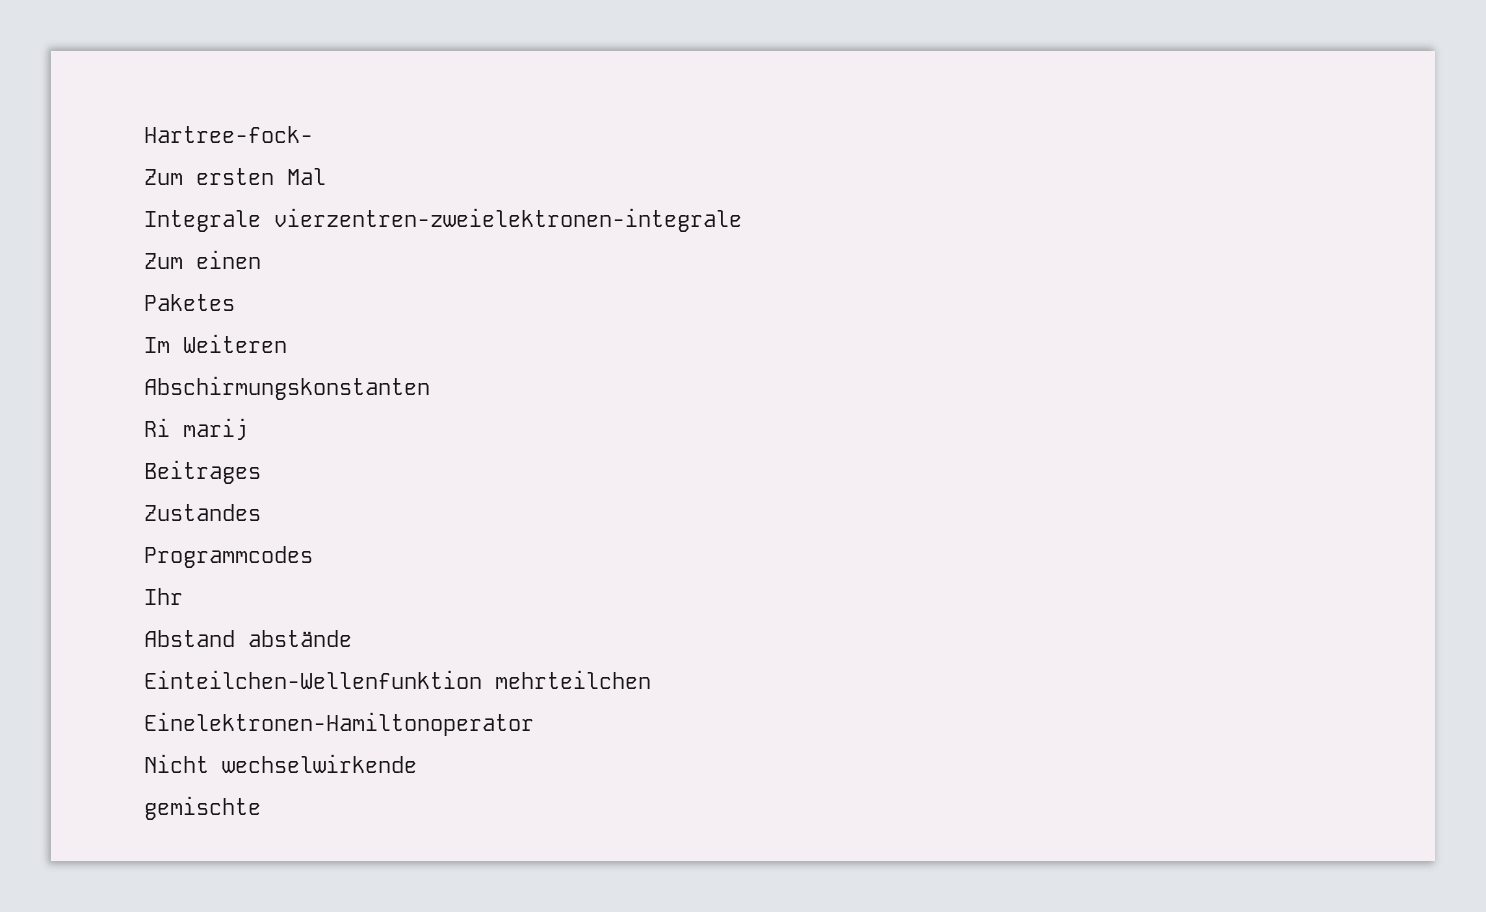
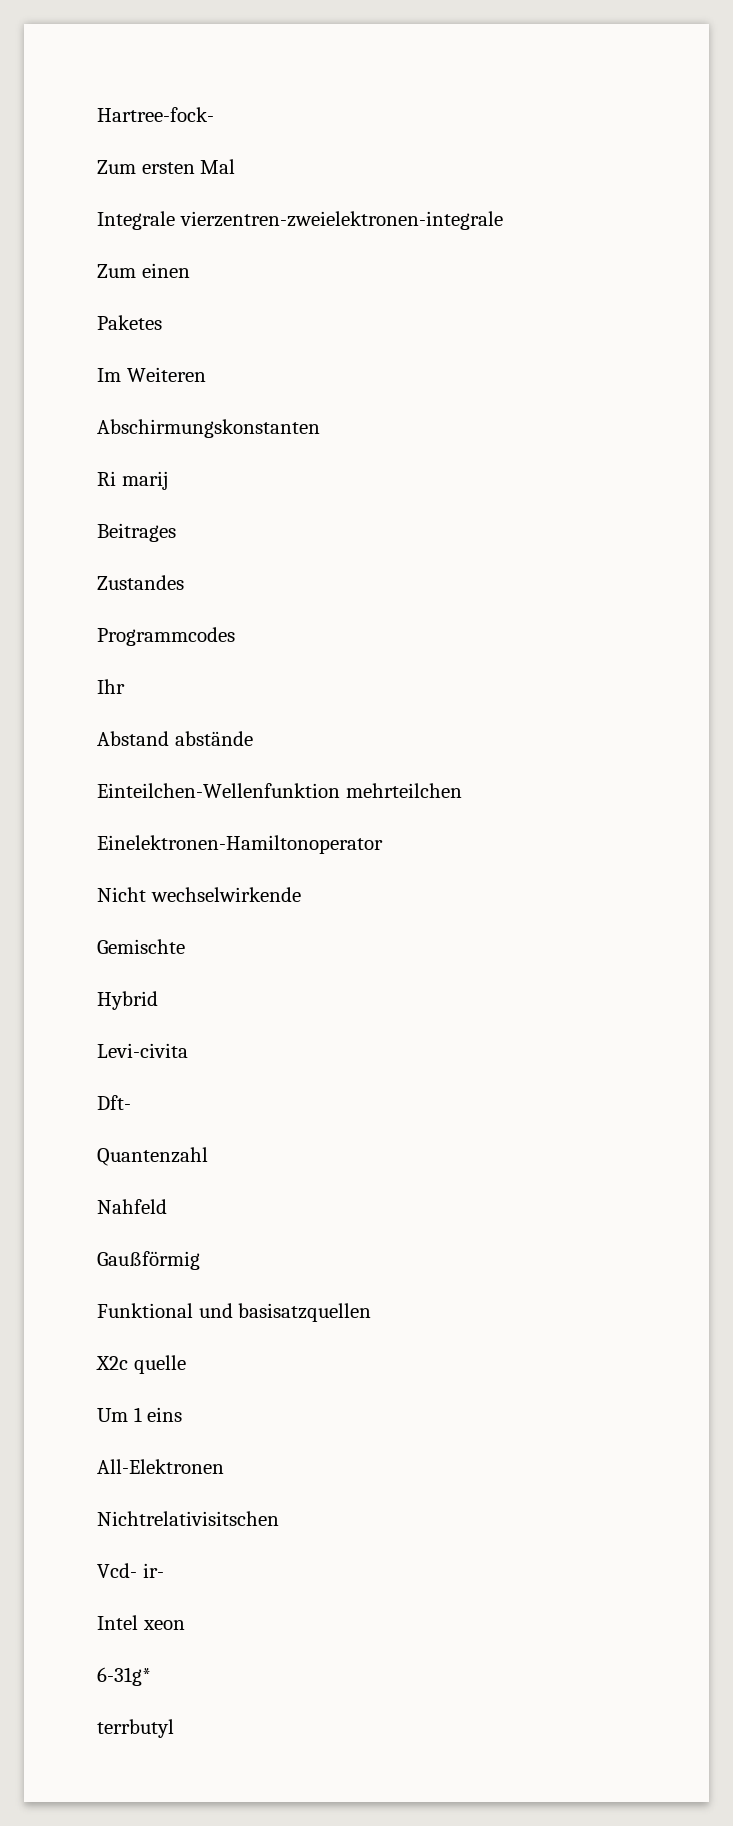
- gemischte
+ Gemischte
+ Hybrid
+ Levi-civita
+ Dft-
+ Quantenzahl
+ Nahfeld
+ Gaußförmig
+ Funktional und basisatzquellen
+ X2c quelle
+ Um 1 eins
+ All-Elektronen
+ Nichtrelativisitschen
+ Vcd- ir-
+ Intel xeon
+ 6-31g*
+ terrbutyl

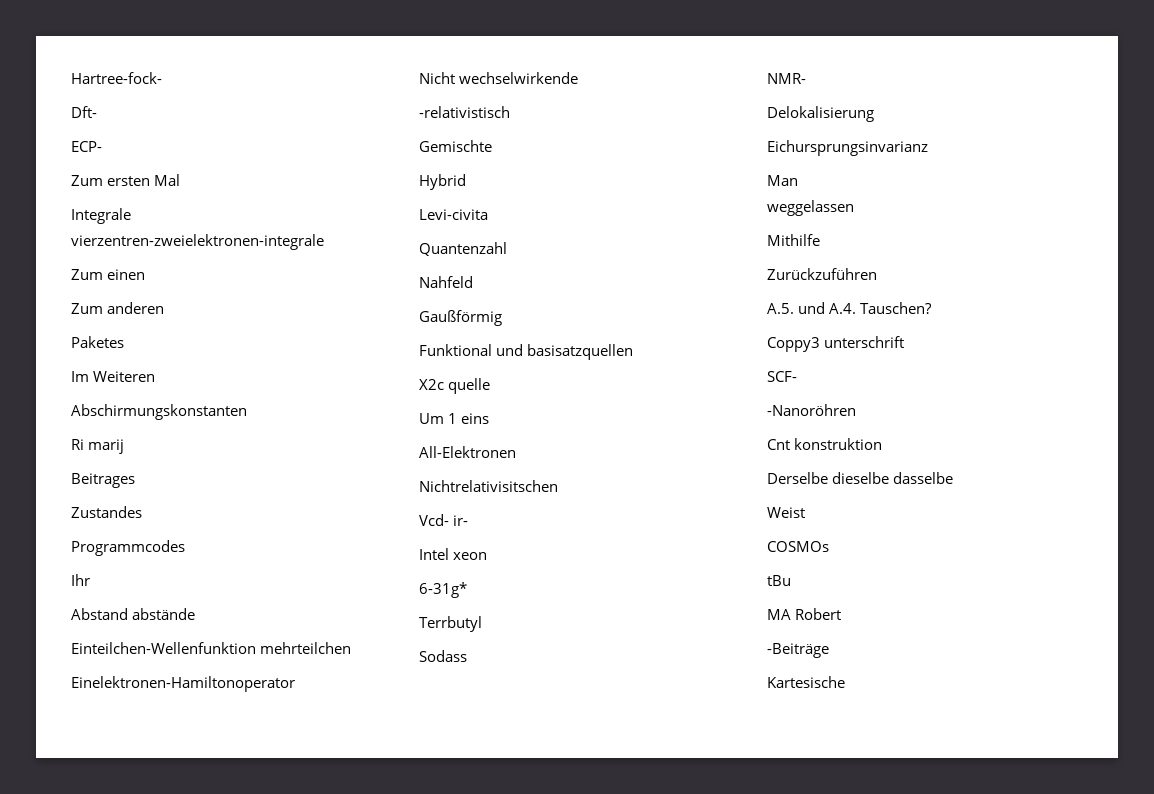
+ Dft-
+ ECP-
+ Zum anderen
+ -relativistisch
- Dft-
- terrbutyl
+ Terrbutyl
+ Sodass
+ NMR-
+ Delokalisierung
+ Eichursprungsinvarianz
+ Man
+ weggelassen
+ Mithilfe
+ Zurückzuführen
+ A.5. und A.4. Tauschen?
+ Coppy3 unterschrift
+ SCF-
+ -Nanoröhren
+ Cnt konstruktion
+ Derselbe dieselbe dasselbe
+ Weist
+ COSMOs
+ tBu
+ MA Robert
+ -Beiträge
+ Kartesische

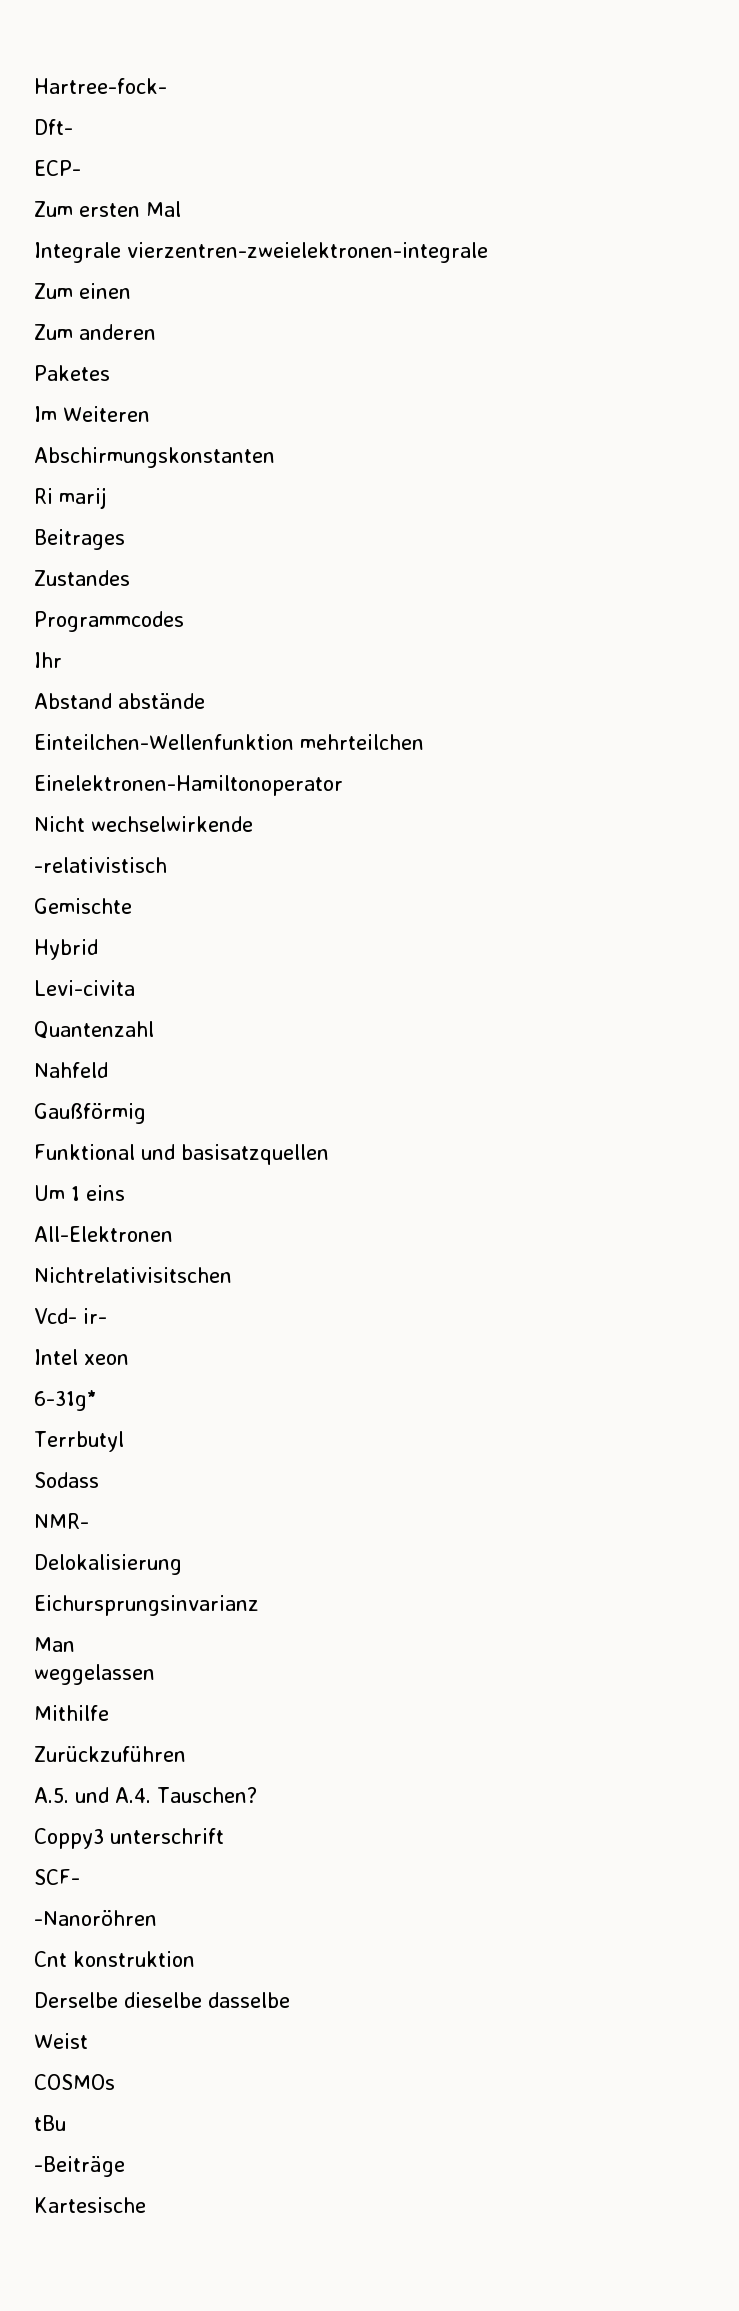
- X2c quelle
- MA Robert

